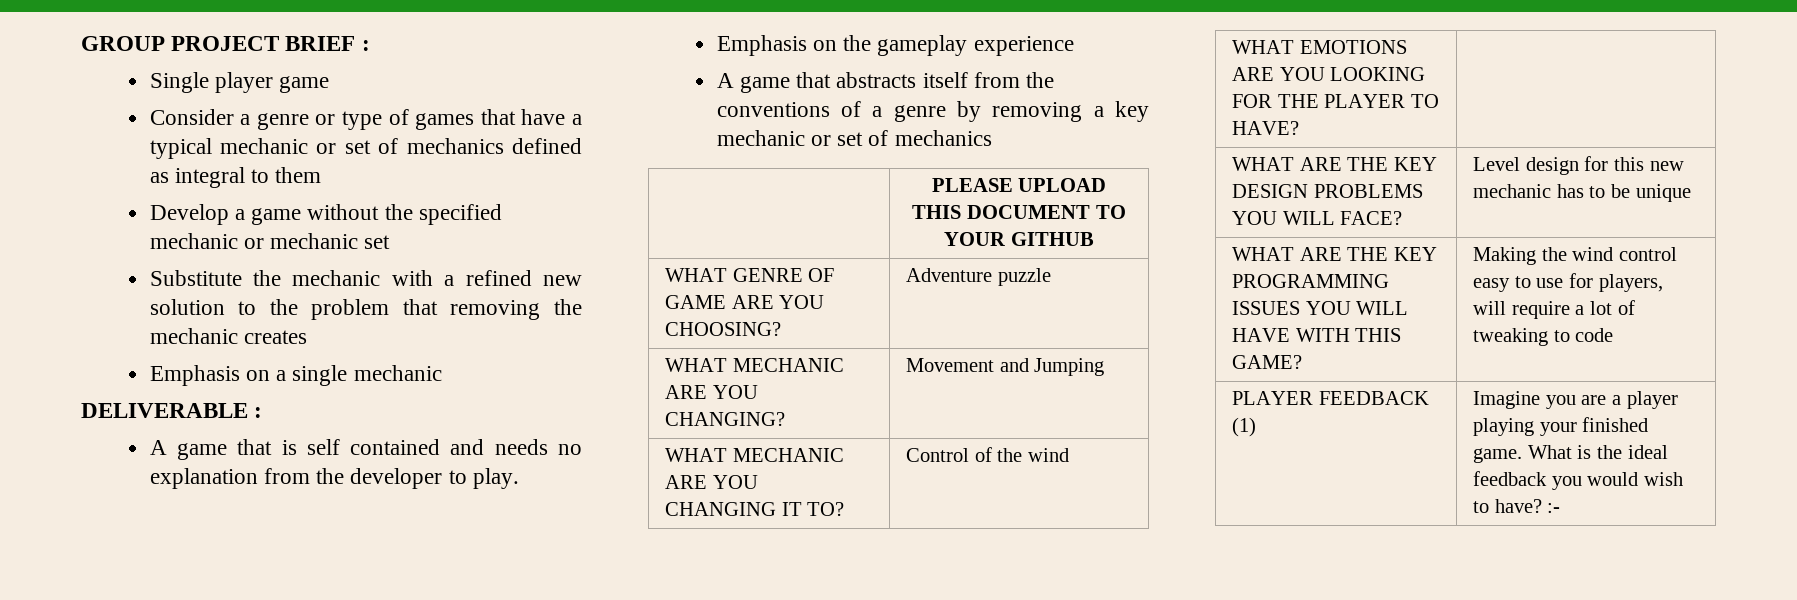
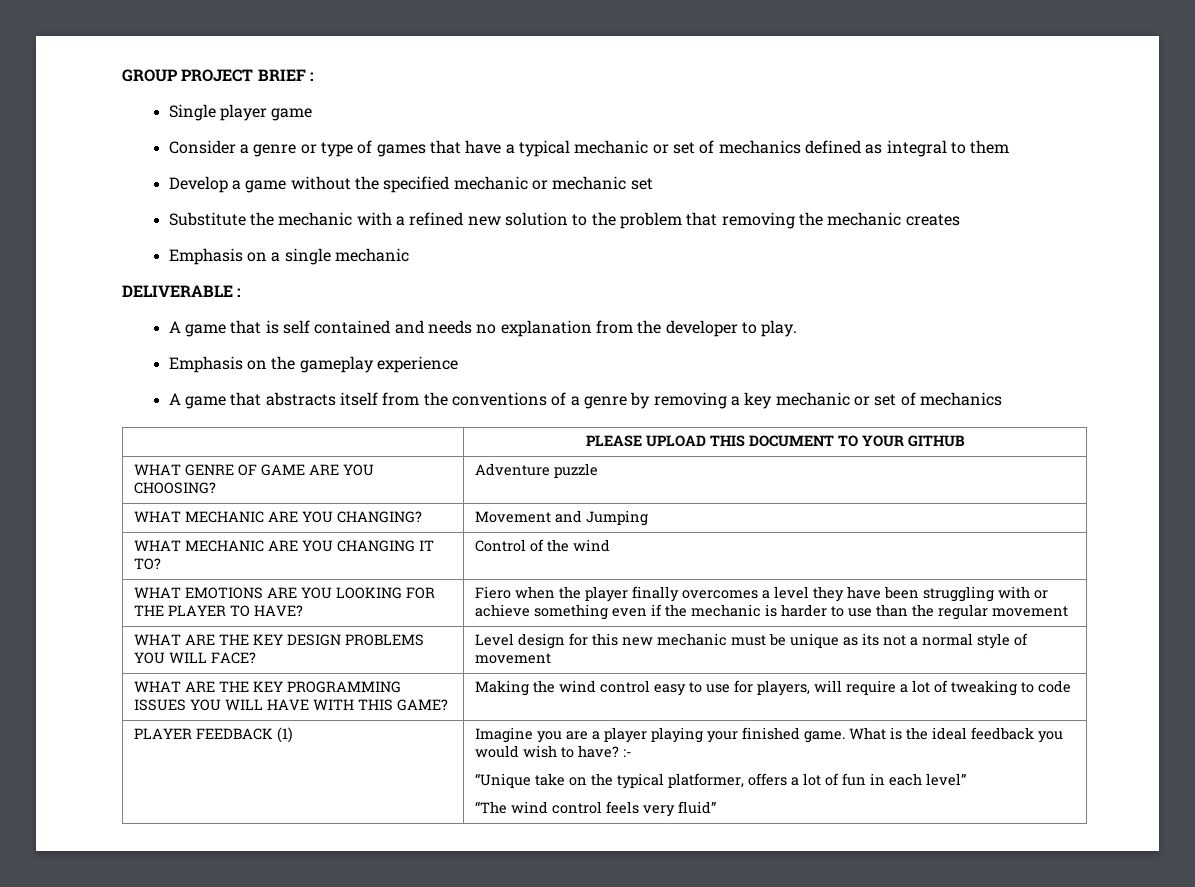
- WHAT EMOTIONS ARE YOU LOOKING FOR THE PLAYER TO HAVE? |
+ WHAT EMOTIONS ARE YOU LOOKING FOR THE PLAYER TO HAVE? | Fiero when the player finally overcomes a level they have been struggling with or achieve something even if the mechanic is harder to use than the regular movement
- WHAT ARE THE KEY DESIGN PROBLEMS YOU WILL FACE? | Level design for this new mechanic has to be unique
+ WHAT ARE THE KEY DESIGN PROBLEMS YOU WILL FACE? | Level design for this new mechanic must be unique as its not a normal style of movement
+ “Unique take on the typical platformer, offers a lot of fun in each level”
+ “The wind control feels very fluid”

